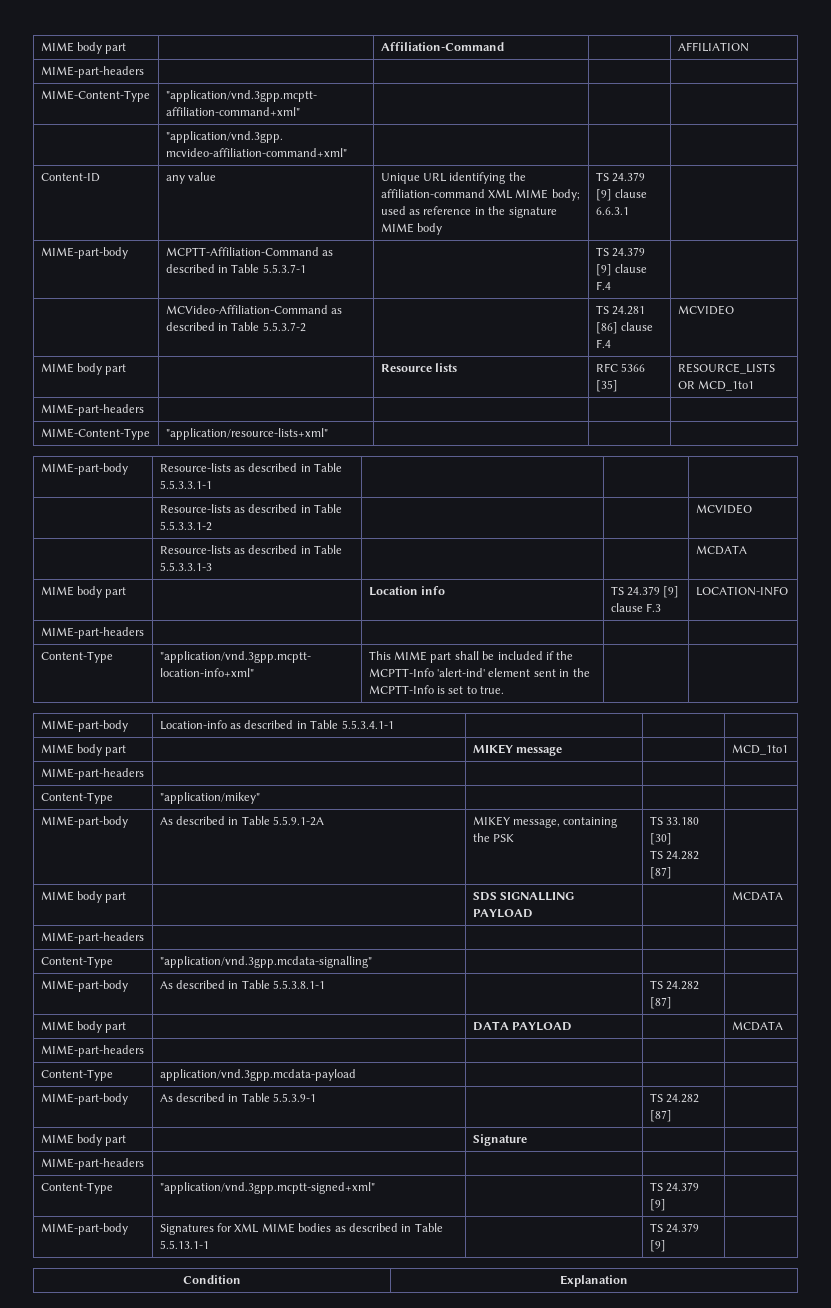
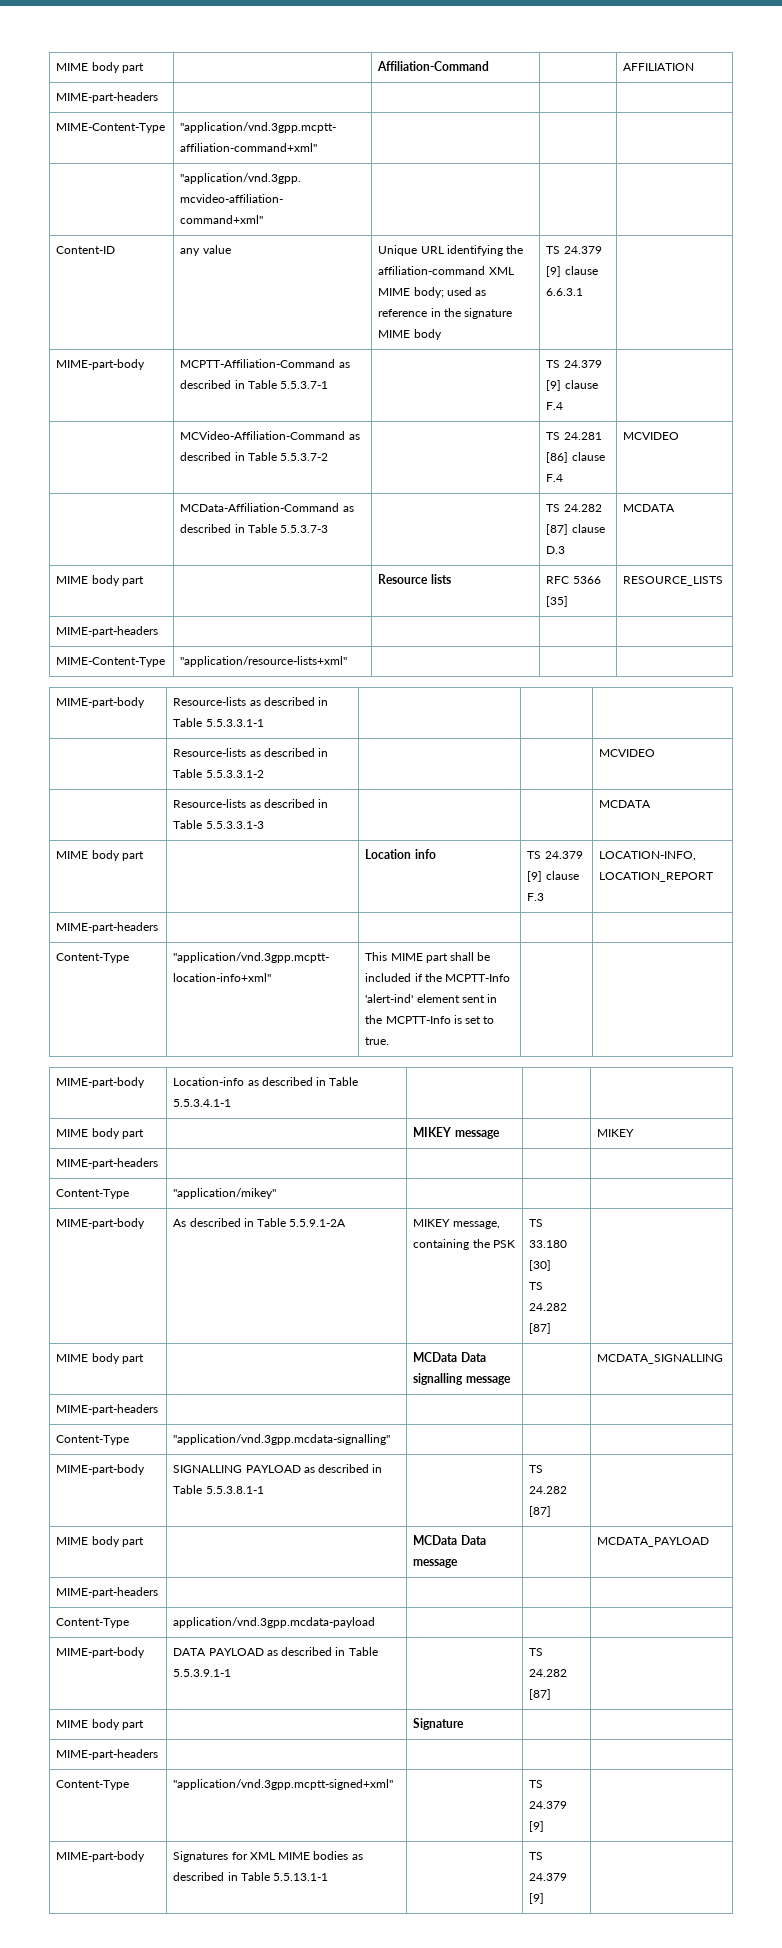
+ | MCData-Affiliation-Command as described in Table 5.5.3.7-3 | | TS 24.282 [87] clause D.3 | MCDATA
- MIME body part | | Resource lists | RFC 5366 [35] | RESOURCE_LISTS OR MCD_1to1
+ MIME body part | | Resource lists | RFC 5366 [35] | RESOURCE_LISTS
- MIME body part | | Location info | TS 24.379 [9] clause F.3 | LOCATION-INFO
+ MIME body part | | Location info | TS 24.379 [9] clause F.3 | LOCATION-INFO, LOCATION_REPORT
- MIME body part | | MIKEY message | | MCD_1to1
+ MIME body part | | MIKEY message | | MIKEY
- MIME body part | | SDS SIGNALLING PAYLOAD | | MCDATA
+ MIME body part | | MCData Data signalling message | | MCDATA_SIGNALLING
- MIME-part-body | As described in Table 5.5.3.8.1-1 | | TS 24.282 [87] |
+ MIME-part-body | SIGNALLING PAYLOAD as described in Table 5.5.3.8.1-1 | | TS 24.282 [87] |
- MIME body part | | DATA PAYLOAD | | MCDATA
+ MIME body part | | MCData Data message | | MCDATA_PAYLOAD
- MIME-part-body | As described in Table 5.5.3.9-1 | | TS 24.282 [87] |
+ MIME-part-body | DATA PAYLOAD as described in Table 5.5.3.9.1-1 | | TS 24.282 [87] |
- Condition | Explanation

